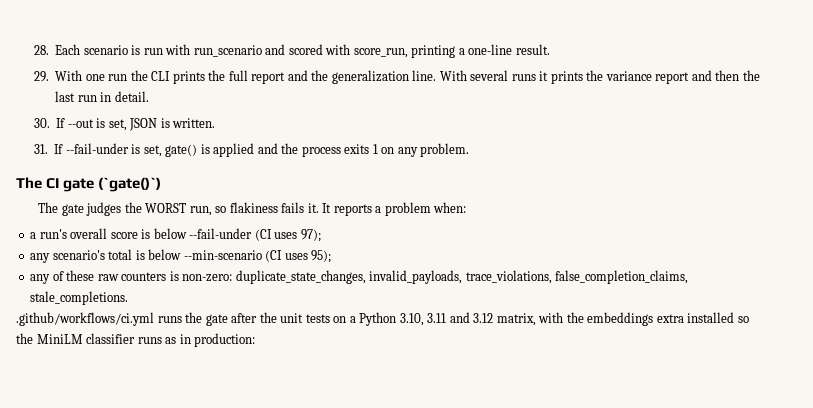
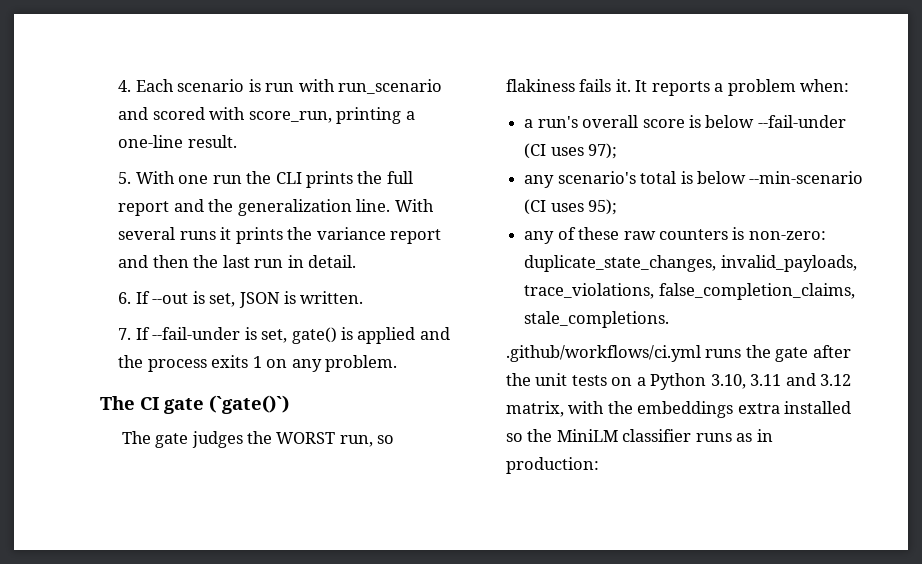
- 28. Each scenario is run with run_scenario and scored with score_run, printing a one-line result.
+ 4. Each scenario is run with run_scenario and scored with score_run, printing a one-line result.
- 29. With one run the CLI prints the full report and the generalization line.
+ 5. With one run the CLI prints the full report and the generalization line.
- 30. If --out is set, JSON is written.
+ 6. If --out is set, JSON is written.
- 31. If --fail-under is set, gate() is applied and the process exits 1 on any problem.
+ 7. If --fail-under is set, gate() is applied and the process exits 1 on any problem.

